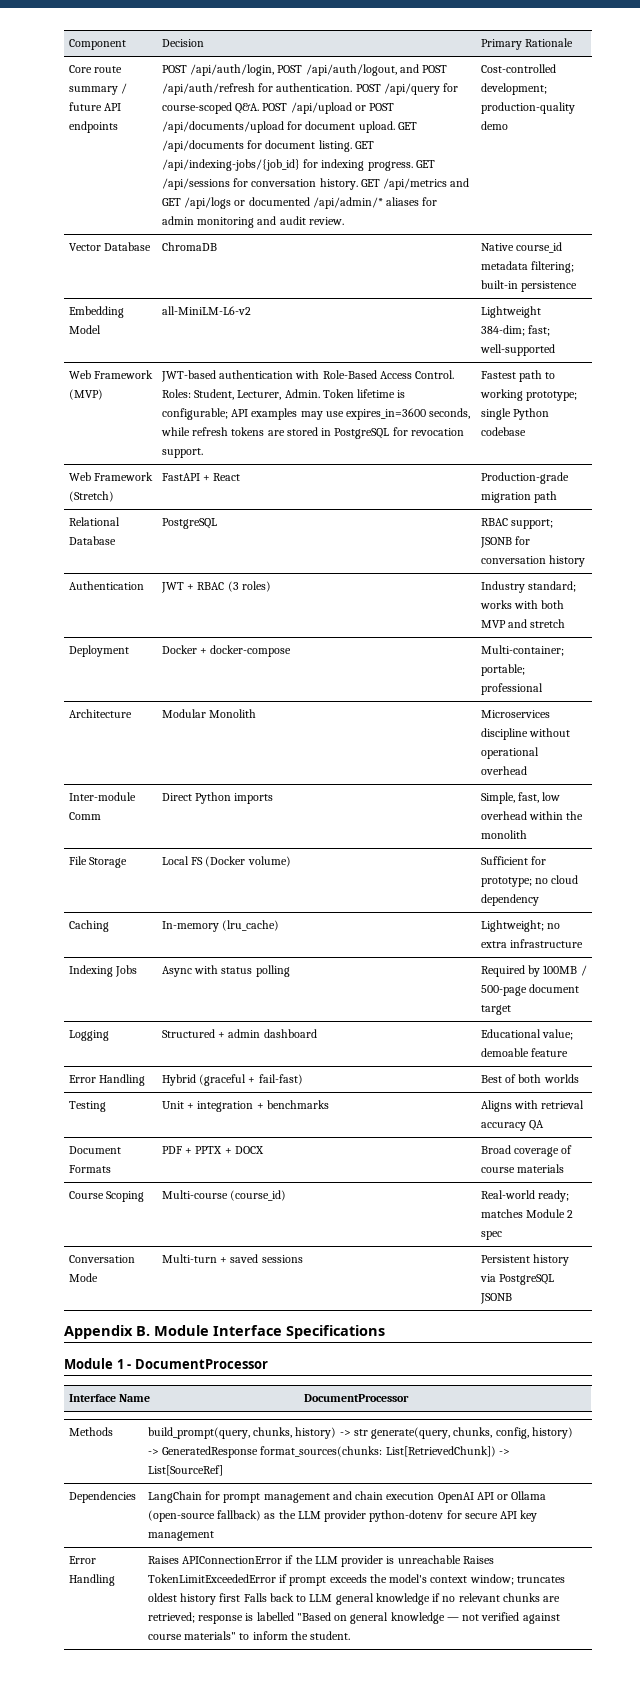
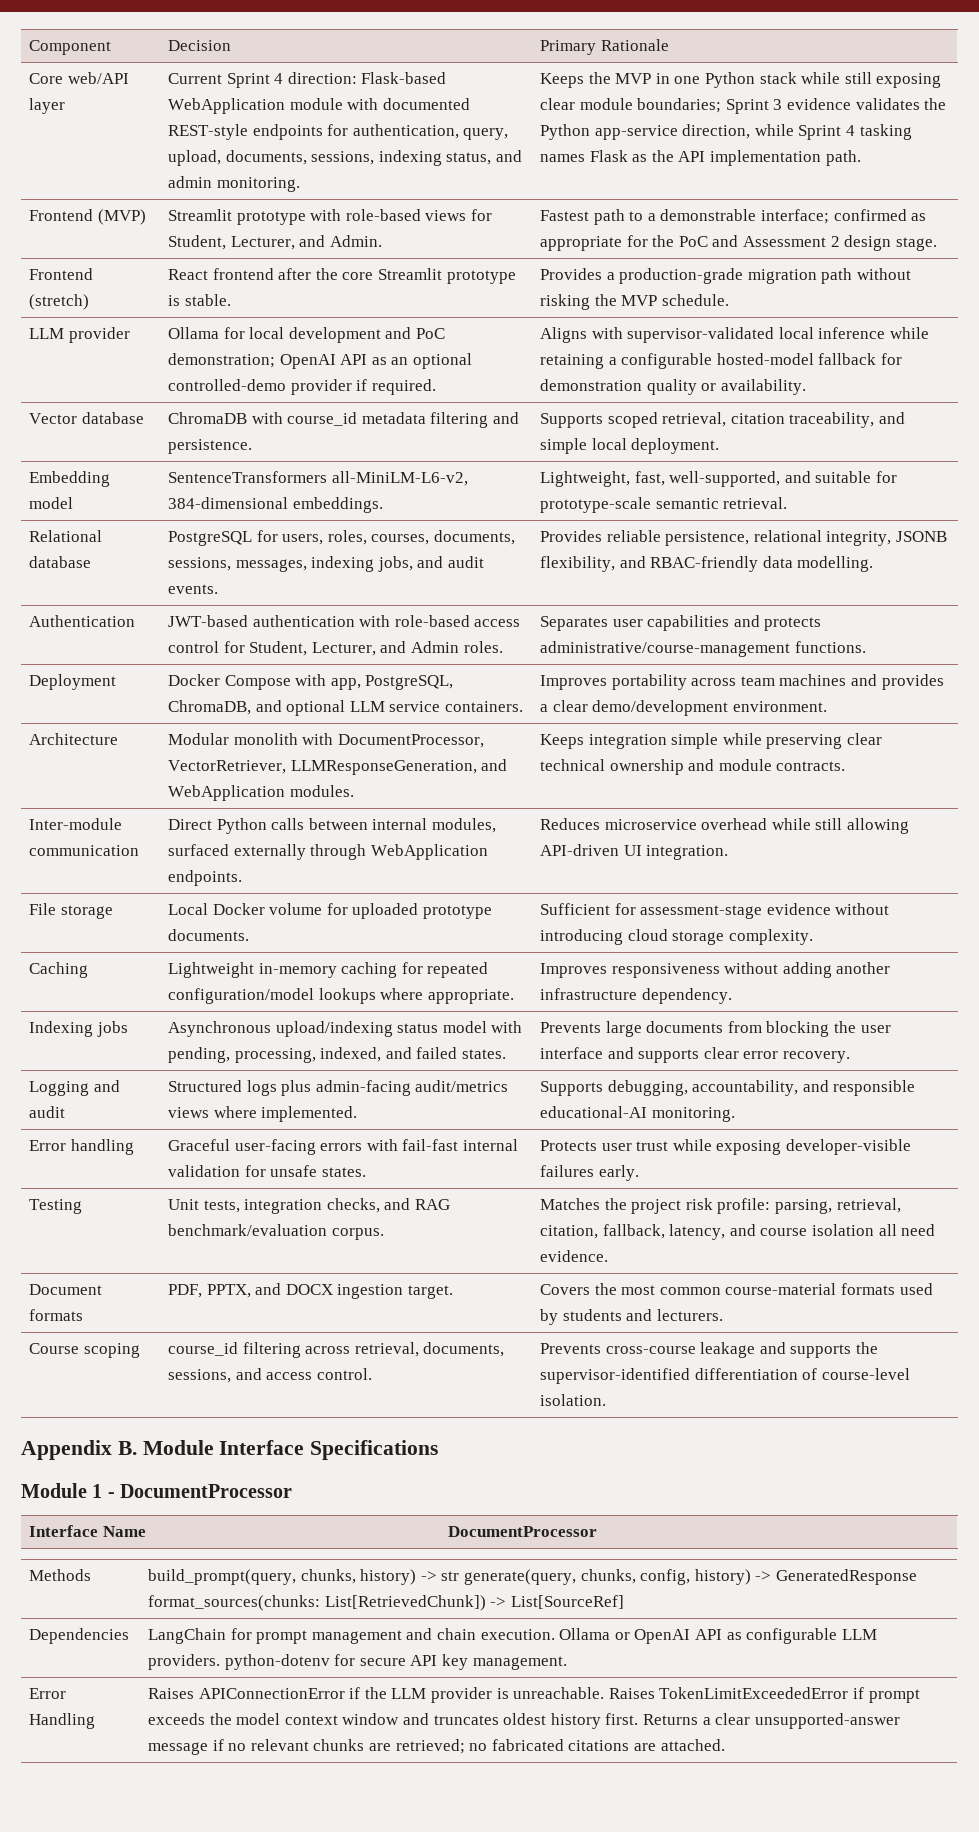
- Core route summary / future API endpoints | POST /api/auth/login, POST /api/auth/logout, and POST /api/auth/refresh for authentication. POST /api/query for course-scoped Q&A. POST /api/upload or POST /api/documents/upload for document upload. GET /api/documents for document listing. GET /api/indexing-jobs/{job_id} for indexing progress. GET /api/sessions for conversation history. GET /api/metrics and GET /api/logs or documented /api/admin/* aliases for admin monitoring and audit review. | Cost-controlled development; production-quality demo
- Vector Database | ChromaDB | Native course_id metadata filtering; built-in persistence
- Embedding Model | all-MiniLM-L6-v2 | Lightweight 384-dim; fast; well-supported
- Web Framework (MVP) | JWT-based authentication with Role-Based Access Control. Roles: Student, Lecturer, Admin. Token lifetime is configurable; API examples may use expires_in=3600 seconds, while refresh tokens are stored in PostgreSQL for revocation support. | Fastest path to working prototype; single Python codebase
- Web Framework (Stretch) | FastAPI + React | Production-grade migration path
- Relational Database | PostgreSQL | RBAC support; JSONB for conversation history
- Authentication | JWT + RBAC (3 roles) | Industry standard; works with both MVP and stretch
- Deployment | Docker + docker-compose | Multi-container; portable; professional
- Architecture | Modular Monolith | Microservices discipline without operational overhead
+ Core web/API layer | Current Sprint 4 direction: Flask-based WebApplication module with documented REST-style endpoints for authentication, query, upload, documents, sessions, indexing status, and admin monitoring. | Keeps the MVP in one Python stack while still exposing clear module boundaries; Sprint 3 evidence validates the Python app-service direction, while Sprint 4 tasking names Flask as the API implementation path.
+ Frontend (MVP) | Streamlit prototype with role-based views for Student, Lecturer, and Admin. | Fastest path to a demonstrable interface; confirmed as appropriate for the PoC and Assessment 2 design stage.
+ Frontend (stretch) | React frontend after the core Streamlit prototype is stable. | Provides a production-grade migration path without risking the MVP schedule.
+ LLM provider | Ollama for local development and PoC demonstration; OpenAI API as an optional controlled-demo provider if required. | Aligns with supervisor-validated local inference while retaining a configurable hosted-model fallback for demonstration quality or availability.
+ Vector database | ChromaDB with course_id metadata filtering and persistence. | Supports scoped retrieval, citation traceability, and simple local deployment.
+ Embedding model | SentenceTransformers all-MiniLM-L6-v2, 384-dimensional embeddings. | Lightweight, fast, well-supported, and suitable for prototype-scale semantic retrieval.
+ Relational database | PostgreSQL for users, roles, courses, documents, sessions, messages, indexing jobs, and audit events. | Provides reliable persistence, relational integrity, JSONB flexibility, and RBAC-friendly data modelling.
+ Authentication | JWT-based authentication with role-based access control for Student, Lecturer, and Admin roles. | Separates user capabilities and protects administrative/course-management functions.
+ Deployment | Docker Compose with app, PostgreSQL, ChromaDB, and optional LLM service containers. | Improves portability across team machines and provides a clear demo/development environment.
+ Architecture | Modular monolith with DocumentProcessor, VectorRetriever, LLMResponseGeneration, and WebApplication modules. | Keeps integration simple while preserving clear technical ownership and module contracts.
- Inter-module Comm | Direct Python imports | Simple, fast, low overhead within the monolith
+ Inter-module communication | Direct Python calls between internal modules, surfaced externally through WebApplication endpoints. | Reduces microservice overhead while still allowing API-driven UI integration.
- File Storage | Local FS (Docker volume) | Sufficient for prototype; no cloud dependency
- Caching | In-memory (lru_cache) | Lightweight; no extra infrastructure
+ File storage | Local Docker volume for uploaded prototype documents. | Sufficient for assessment-stage evidence without introducing cloud storage complexity.
+ Caching | Lightweight in-memory caching for repeated configuration/model lookups where appropriate. | Improves responsiveness without adding another infrastructure dependency.
- Indexing Jobs | Async with status polling | Required by 100MB / 500-page document target
+ Indexing jobs | Asynchronous upload/indexing status model with pending, processing, indexed, and failed states. | Prevents large documents from blocking the user interface and supports clear error recovery.
- Logging | Structured + admin dashboard | Educational value; demoable feature
- Error Handling | Hybrid (graceful + fail-fast) | Best of both worlds
- Testing | Unit + integration + benchmarks | Aligns with retrieval accuracy QA
- Document Formats | PDF + PPTX + DOCX | Broad coverage of course materials
- Course Scoping | Multi-course (course_id) | Real-world ready; matches Module 2 spec
- Conversation Mode | Multi-turn + saved sessions | Persistent history via PostgreSQL JSONB
+ Logging and audit | Structured logs plus admin-facing audit/metrics views where implemented. | Supports debugging, accountability, and responsible educational-AI monitoring.
+ Error handling | Graceful user-facing errors with fail-fast internal validation for unsafe states. | Protects user trust while exposing developer-visible failures early.
+ Testing | Unit tests, integration checks, and RAG benchmark/evaluation corpus. | Matches the project risk profile: parsing, retrieval, citation, fallback, latency, and course isolation all need evidence.
+ Document formats | PDF, PPTX, and DOCX ingestion target. | Covers the most common course-material formats used by students and lecturers.
+ Course scoping | course_id filtering across retrieval, documents, sessions, and access control. | Prevents cross-course leakage and supports the supervisor-identified differentiation of course-level isolation.
- Dependencies | LangChain for prompt management and chain execution OpenAI API or Ollama (open-source fallback) as the LLM provider python-dotenv for secure API key management
+ Dependencies | LangChain for prompt management and chain execution. Ollama or OpenAI API as configurable LLM providers. python-dotenv for secure API key management.
- Raises APIConnectionError if the LLM provider is unreachable Raises TokenLimitExceededError if prompt exceeds the model's context window; truncates oldest history first Falls back to LLM general knowledge if no relevant chunks are retrieved; response is labelled "Based on general knowledge — not verified against course materials" to inform the student.
+ Raises APIConnectionError if the LLM provider is unreachable. Raises TokenLimitExceededError if prompt exceeds the model context window and truncates oldest history first. Returns a clear unsupported-answer message if no relevant chunks are retrieved; no fabricated citations are attached.

